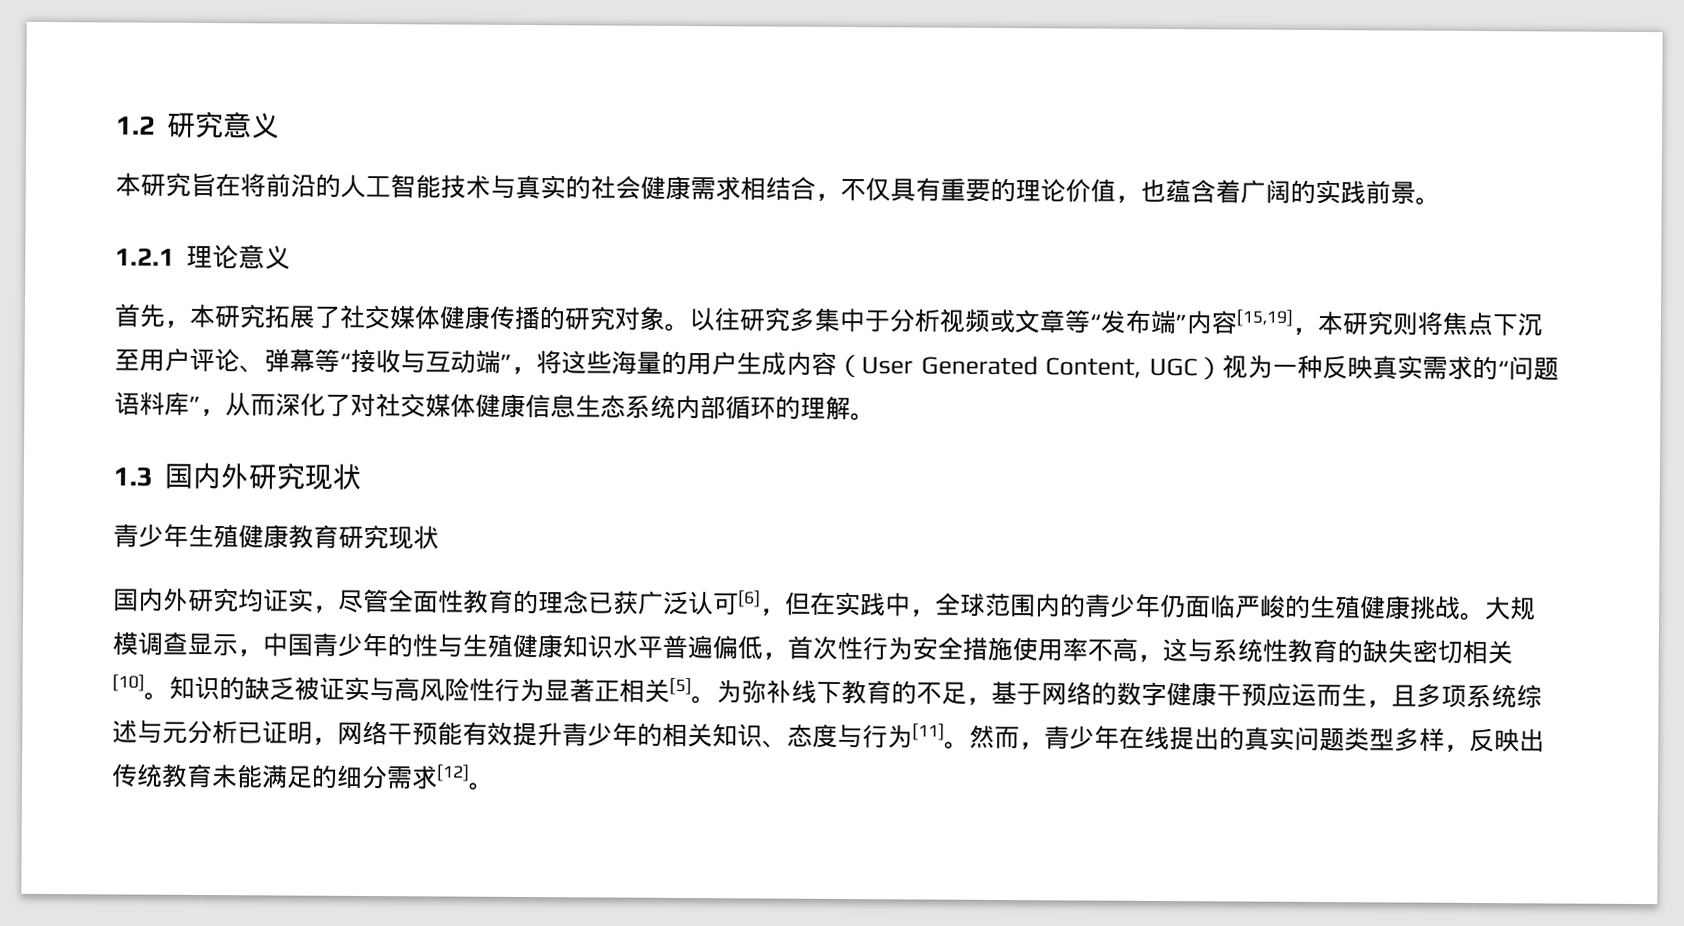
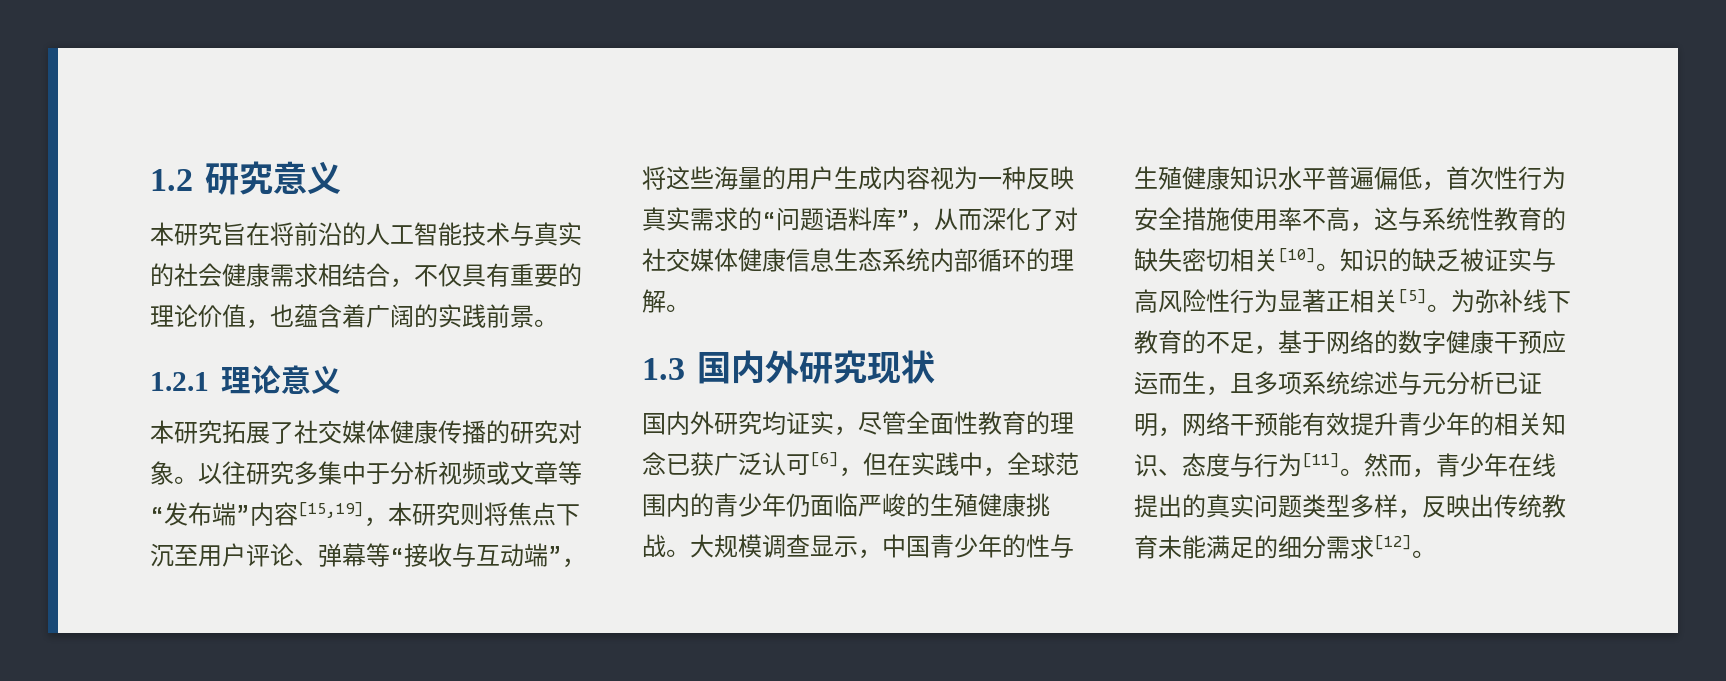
- 首先，本研究拓展了社交媒体健康传播的研究对象。
+ 本研究拓展了社交媒体健康传播的研究对象。
- 以往研究多集中于分析视频或文章等“发布端”内容[15,19]，本研究则将焦点下沉至用户评论、弹幕等“接收与互动端”，将这些海量的用户生成内容（User Generated Content, UGC）视为一种反映真实需求的“问题语料库”，从而深化了对社交媒体健康信息生态系统内部循环的理解。
+ 以往研究多集中于分析视频或文章等“发布端”内容[15,19]，本研究则将焦点下沉至用户评论、弹幕等“接收与互动端”，将这些海量的用户生成内容视为一种反映真实需求的“问题语料库”，从而深化了对社交媒体健康信息生态系统内部循环的理解。
- 青少年生殖健康教育研究现状

